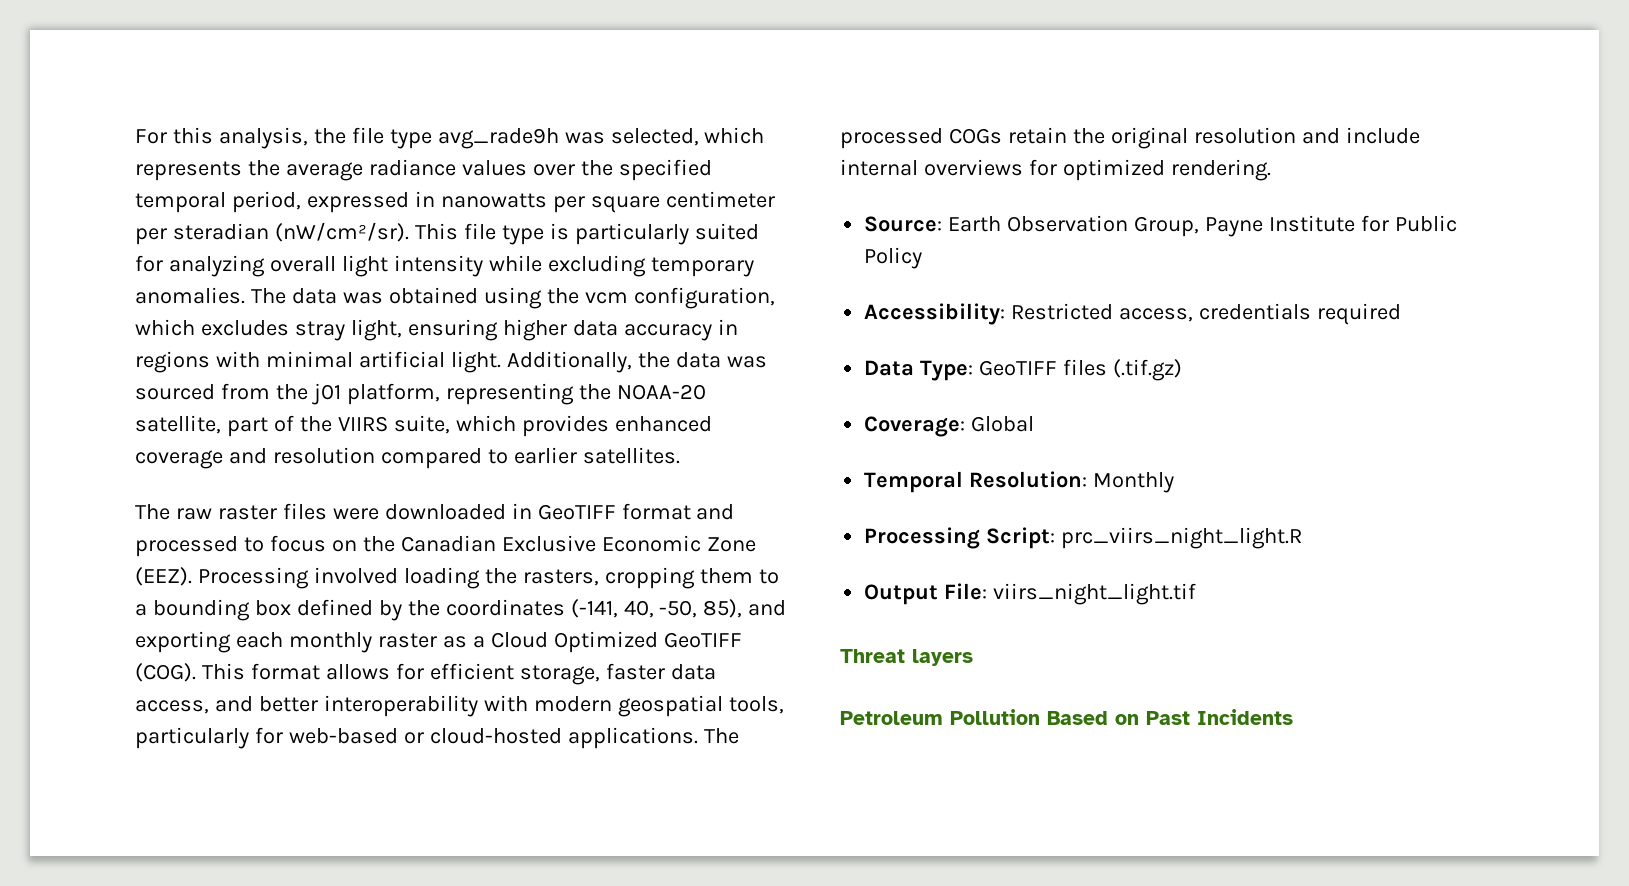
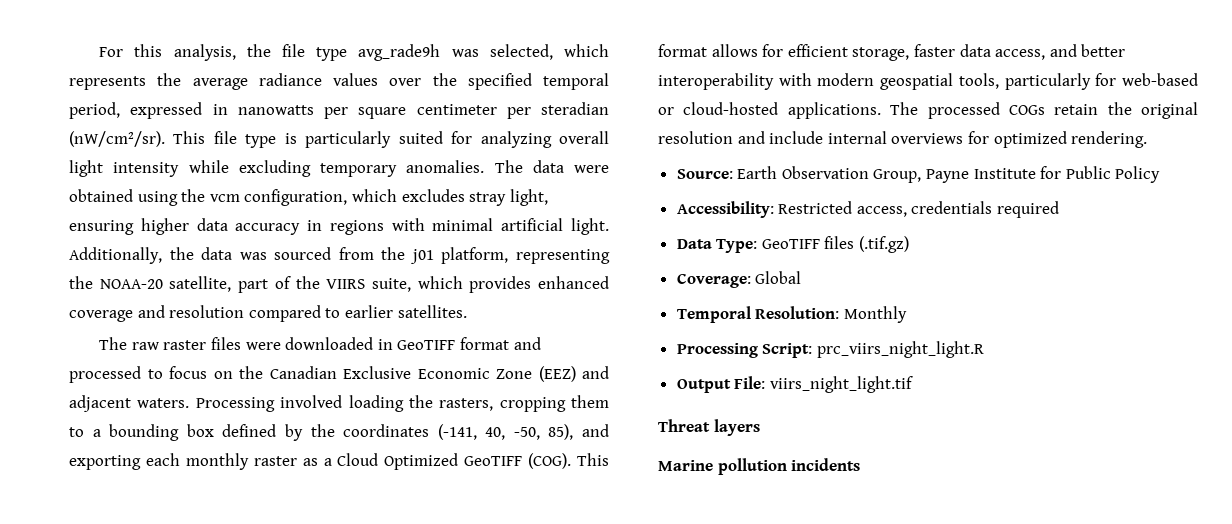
- The data was obtained using the vcm configuration, which excludes stray light, ensuring higher data accuracy in regions with minimal artificial light.
+ The data were obtained using the vcm configuration, which excludes stray light, ensuring higher data accuracy in regions with minimal artificial light.
- The raw raster files were downloaded in GeoTIFF format and processed to focus on the Canadian Exclusive Economic Zone (EEZ).
+ The raw raster files were downloaded in GeoTIFF format and processed to focus on the Canadian Exclusive Economic Zone (EEZ) and adjacent waters.
- Petroleum Pollution Based on Past Incidents
+ Marine pollution incidents

